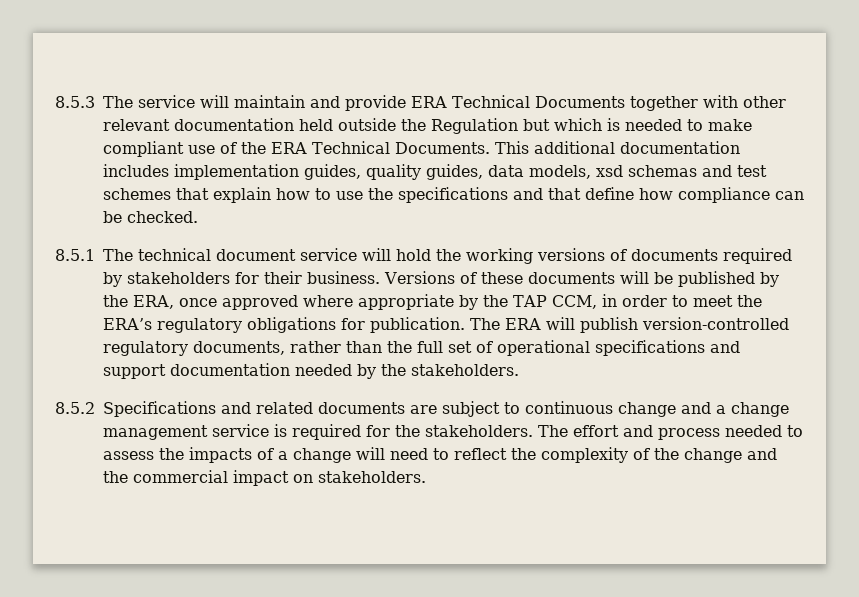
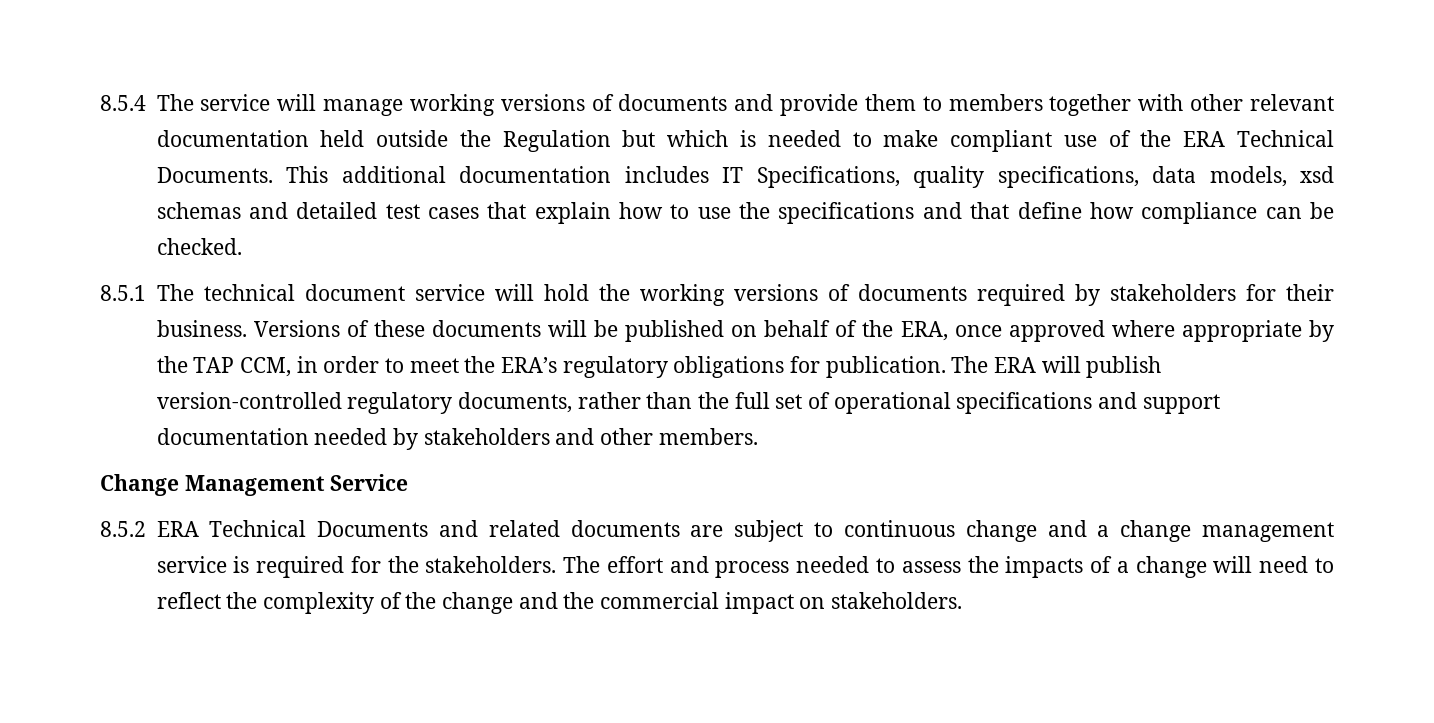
- 8.5.3 The service will maintain and provide ERA Technical Documents together with other relevant documentation held outside the Regulation but which is needed to make compliant use of the ERA Technical Documents.
+ 8.5.4 The service will manage working versions of documents and provide them to members together with other relevant documentation held outside the Regulation but which is needed to make compliant use of the ERA Technical Documents.
- This additional documentation includes implementation guides, quality guides, data models, xsd schemas and test schemes that explain how to use the specifications and that define how compliance can be checked.
+ This additional documentation includes IT Specifications, quality specifications, data models, xsd schemas and detailed test cases that explain how to use the specifications and that define how compliance can be checked.
- Versions of these documents will be published by the ERA, once approved where appropriate by the TAP CCM, in order to meet the ERA’s regulatory obligations for publication.
+ Versions of these documents will be published on behalf of the ERA, once approved where appropriate by the TAP CCM, in order to meet the ERA’s regulatory obligations for publication.
- The ERA will publish version-controlled regulatory documents, rather than the full set of operational specifications and support documentation needed by the stakeholders.
- 8.5.2 Specifications and related documents are subject to continuous change and a change management service is required for the stakeholders.
+ The ERA will publish version-controlled regulatory documents, rather than the full set of operational specifications and support documentation needed by stakeholders and other members.
+ Change Management Service
+ 8.5.2 ERA Technical Documents and related documents are subject to continuous change and a change management service is required for the stakeholders.

